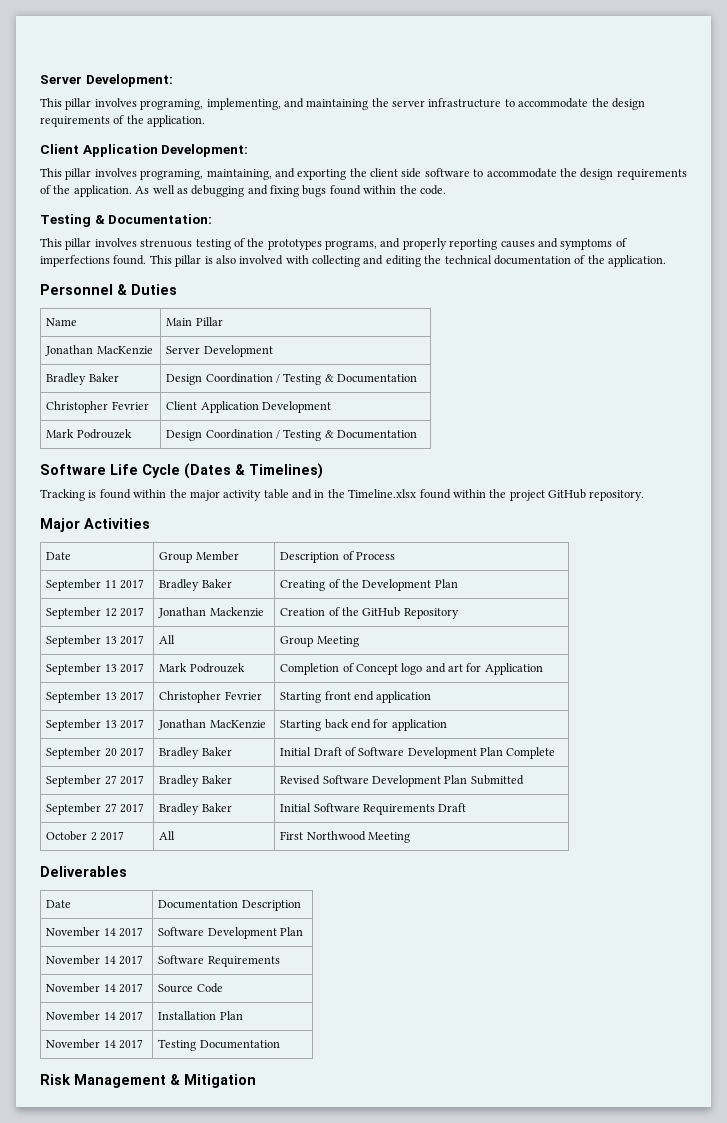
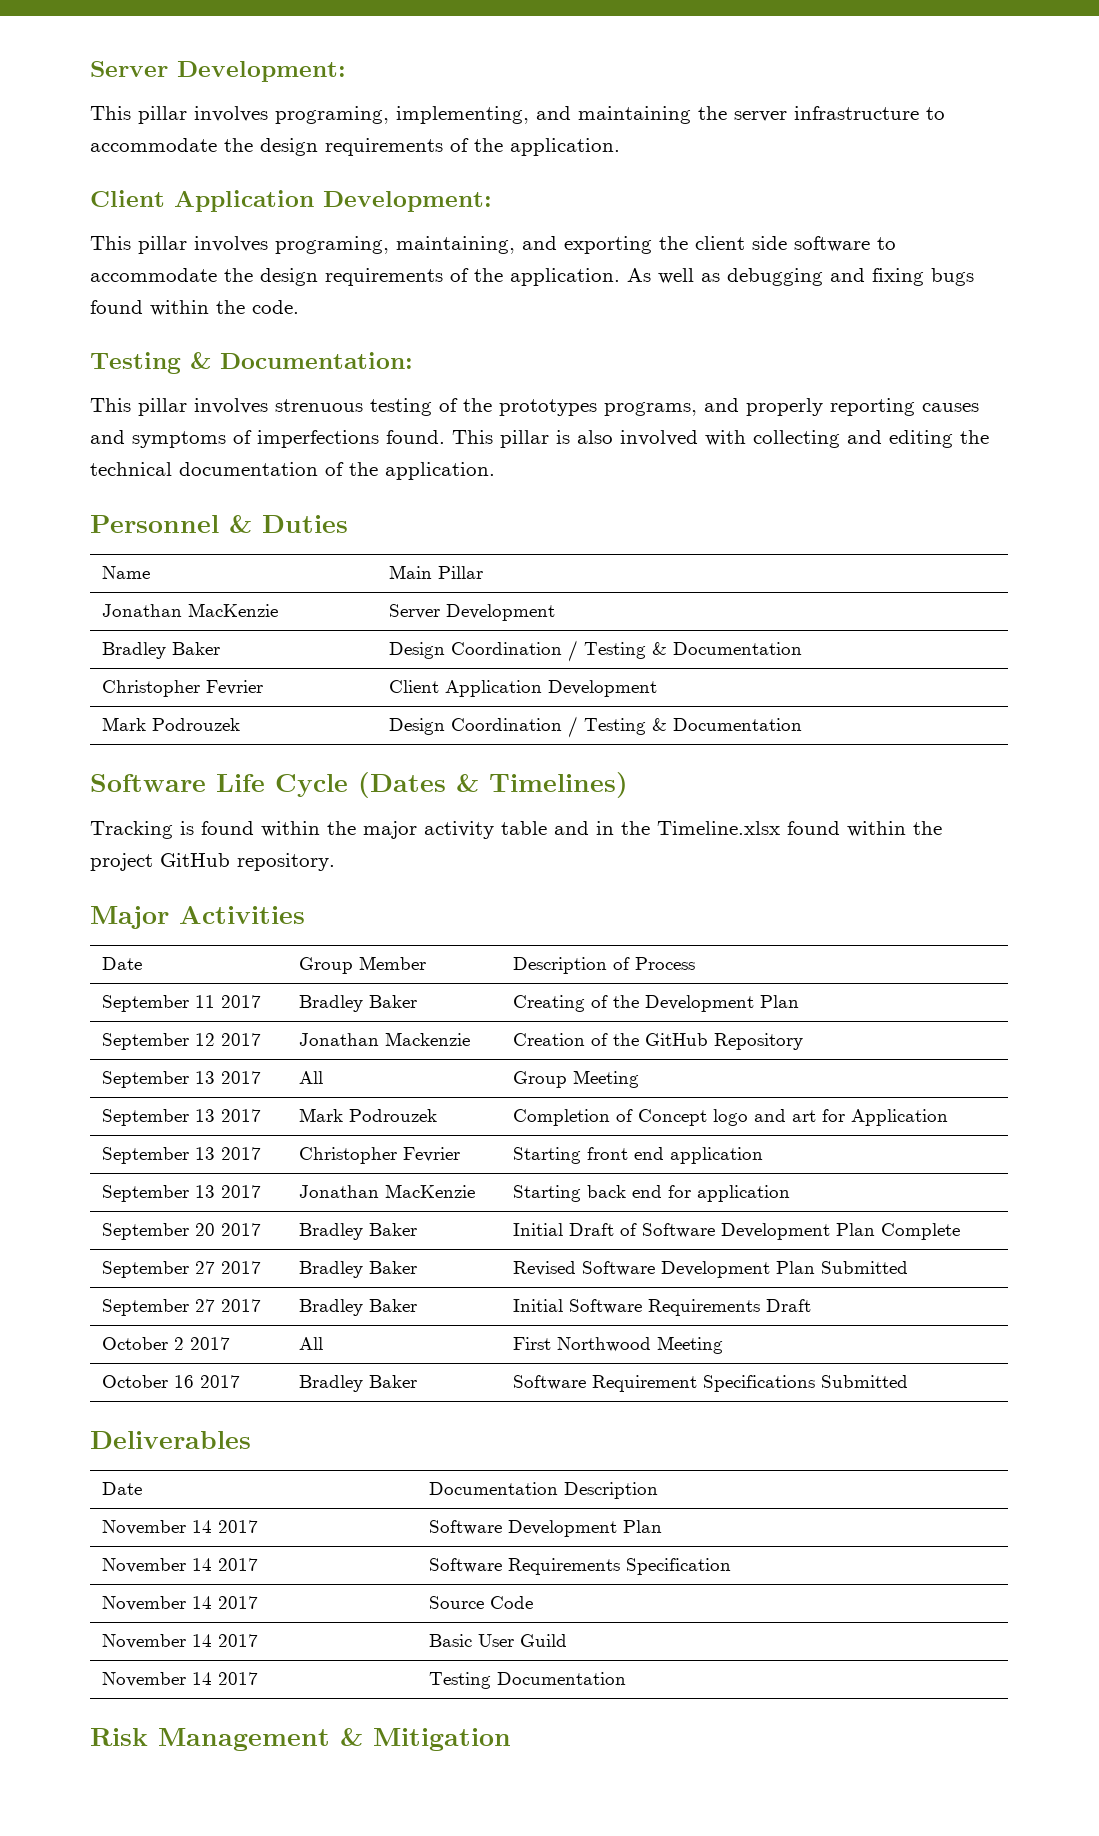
+ October 16 2017 | Bradley Baker | Software Requirement Specifications Submitted
- November 14 2017 | Software Requirements
+ November 14 2017 | Software Requirements Specification
- November 14 2017 | Installation Plan
+ November 14 2017 | Basic User Guild

